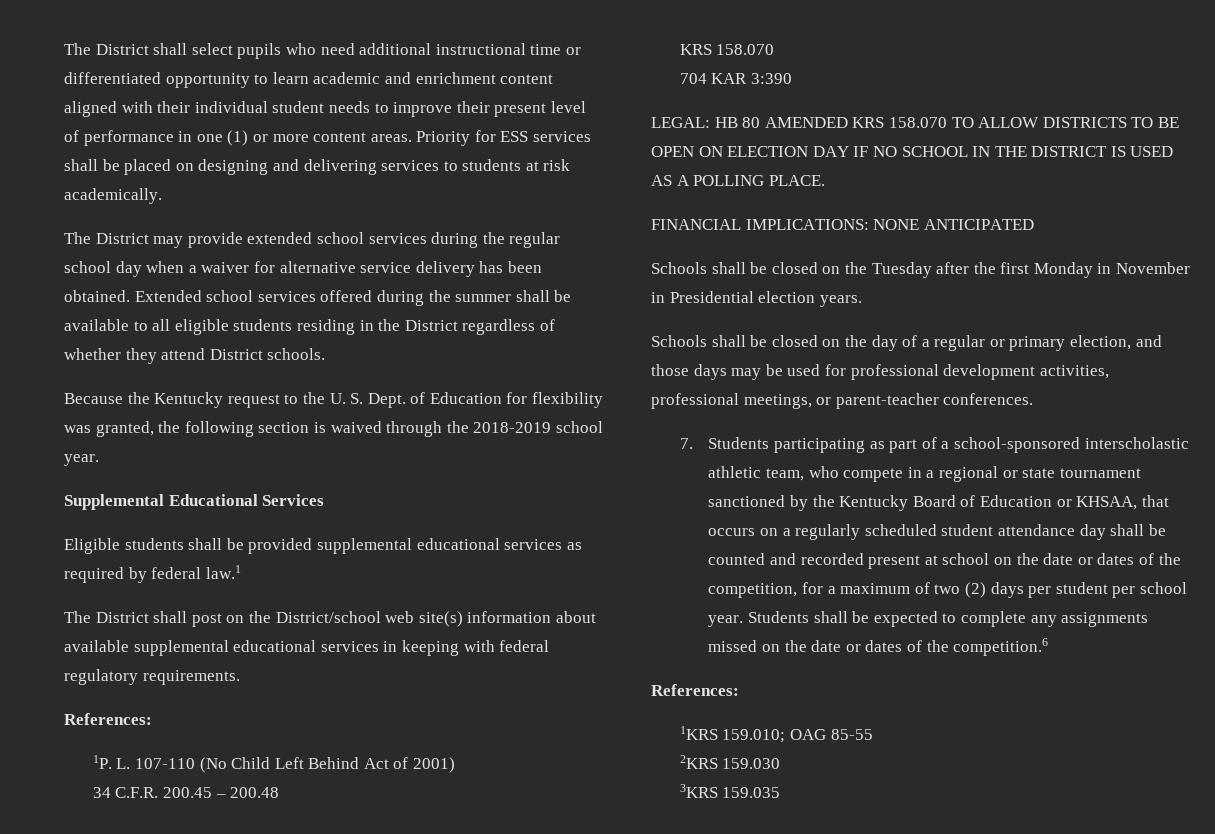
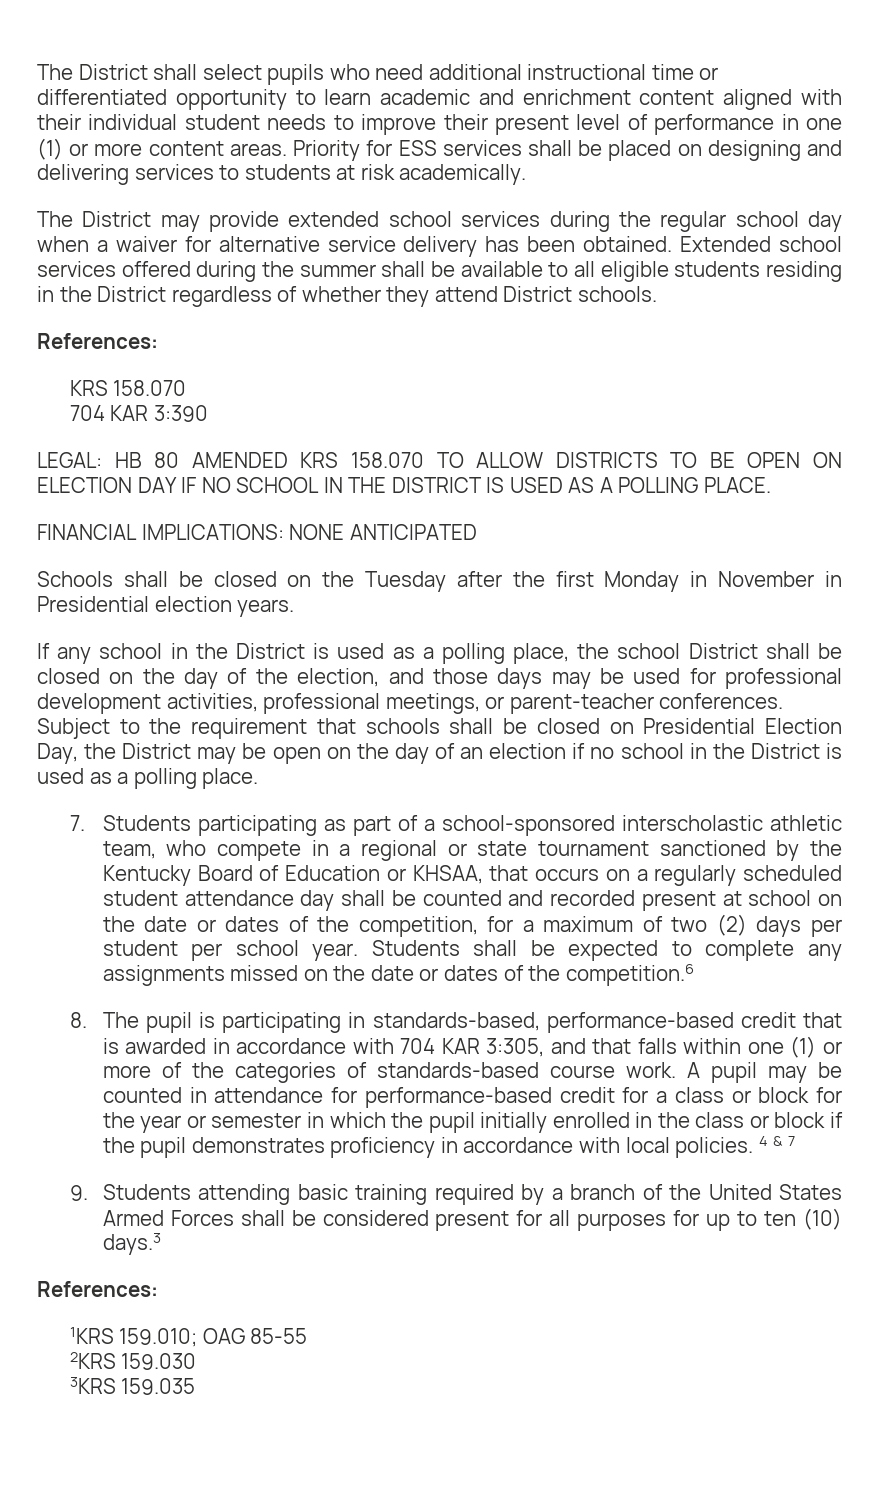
  Extended school services offered during the summer shall be available to all eligible students residing in the District regardless of whether they attend District schools.
- Because the Kentucky request to the U. S. Dept. of Education for flexibility was granted, the following section is waived through the 2018-2019 school year.
- Supplemental Educational Services
- Eligible students shall be provided supplemental educational services as required by federal law.1
- The District shall post on the District/school web site(s) information about available supplemental educational services in keeping with federal regulatory requirements.
  References:
- 1P. L. 107-110 (No Child Left Behind Act of 2001)
- 34 C.F.R. 200.45 – 200.48
- Schools shall be closed on the day of a regular or primary election, and those days may be used for professional development activities, professional meetings, or parent-teacher conferences.
+ If any school in the District is used as a polling place, the school District shall be closed on the day of the election, and those days may be used for professional development activities, professional meetings, or parent-teacher conferences. Subject to the requirement that schools shall be closed on Presidential Election Day, the District may be open on the day of an election if no school in the District is used as a polling place.
+ 8. The pupil is participating in standards-based, performance-based credit that is awarded in accordance with 704 KAR 3:305, and that falls within one (1) or more of the categories of standards-based course work. A pupil may be counted in attendance for performance-based credit for a class or block for the year or semester in which the pupil initially enrolled in the class or block if the pupil demonstrates proficiency in accordance with local policies. 4 & 7
+ 9. Students attending basic training required by a branch of the United States Armed Forces shall be considered present for all purposes for up to ten (10) days.3

